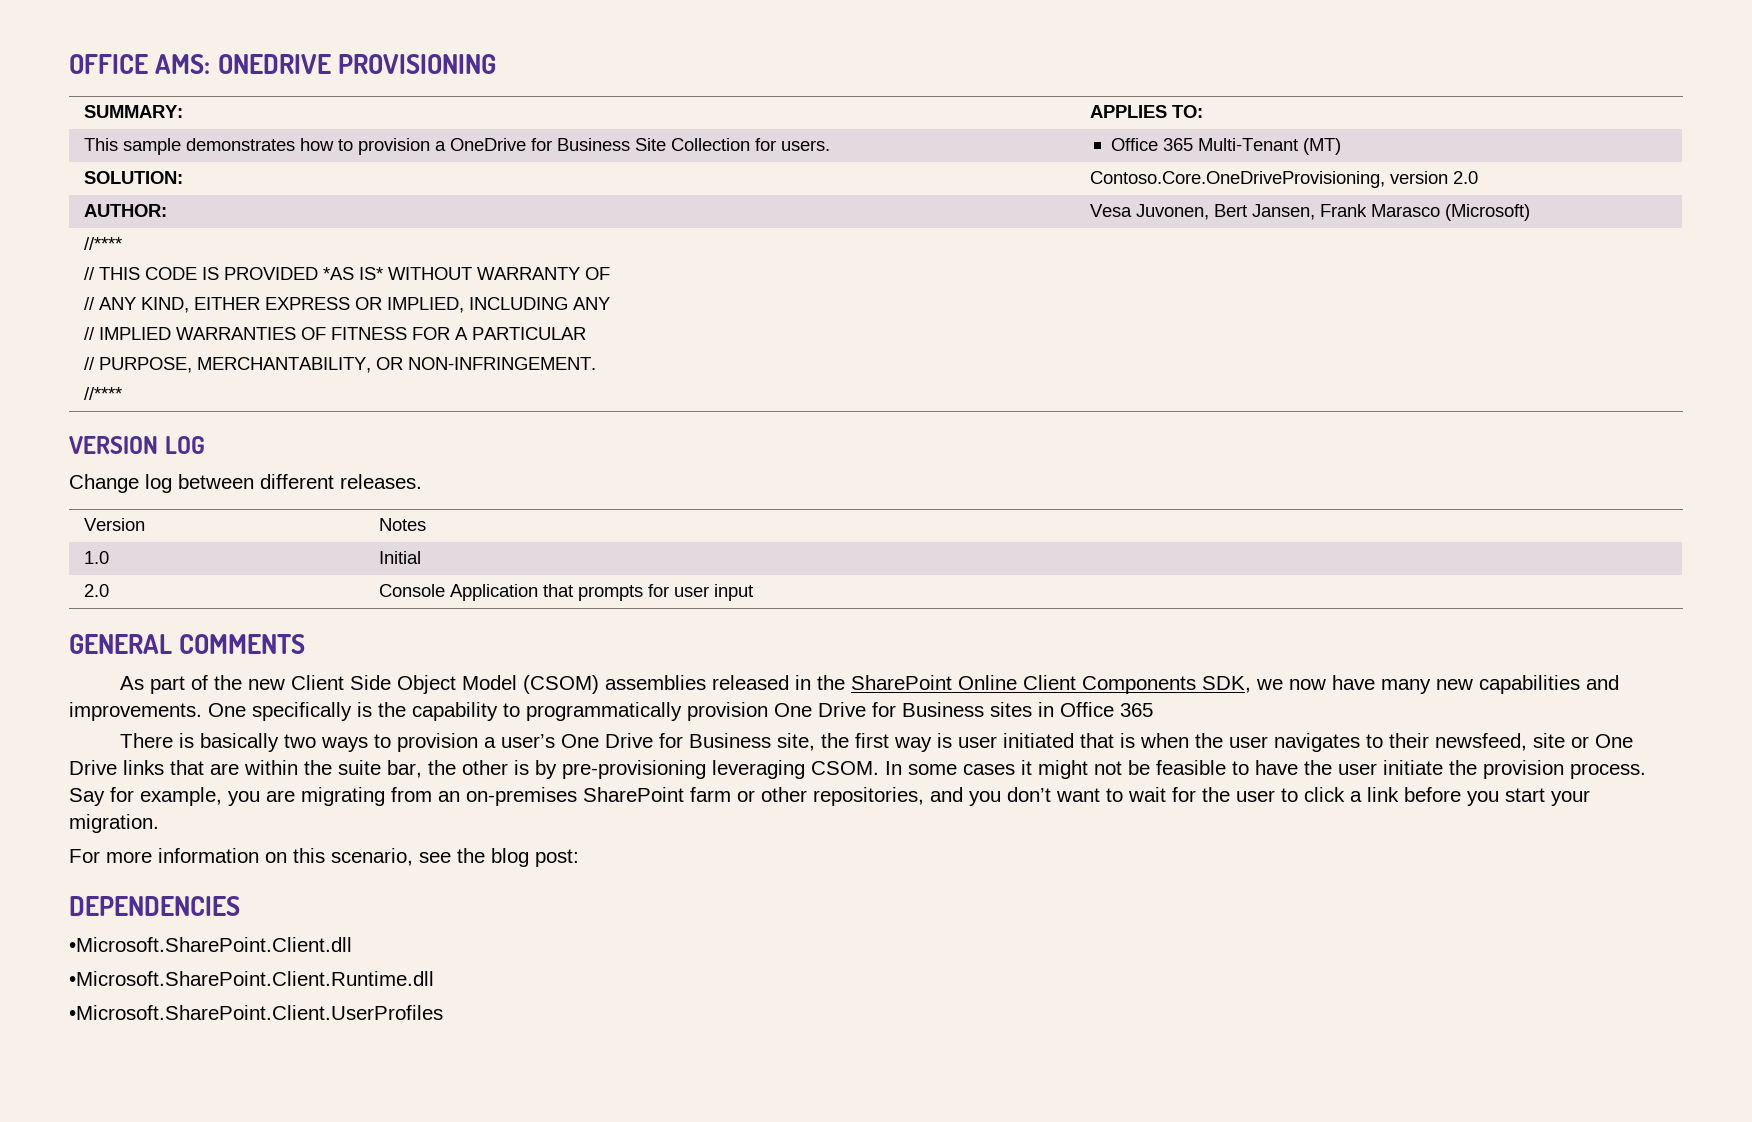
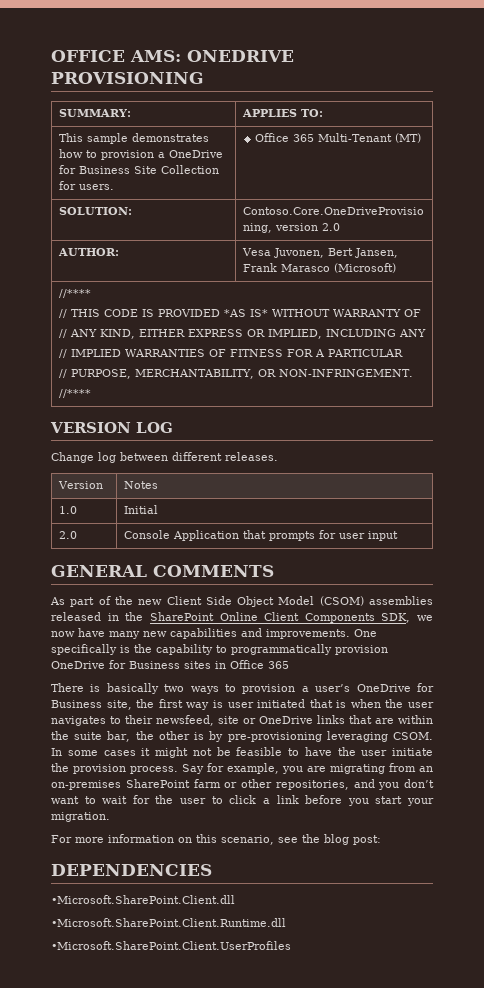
- One specifically is the capability to programmatically provision One Drive for Business sites in Office 365
+ One specifically is the capability to programmatically provision OneDrive for Business sites in Office 365
- There is basically two ways to provision a user’s One Drive for Business site, the first way is user initiated that is when the user navigates to their newsfeed, site or One Drive links that are within the suite bar, the other is by pre-provisioning leveraging CSOM.
+ There is basically two ways to provision a user’s OneDrive for Business site, the first way is user initiated that is when the user navigates to their newsfeed, site or OneDrive links that are within the suite bar, the other is by pre-provisioning leveraging CSOM.

